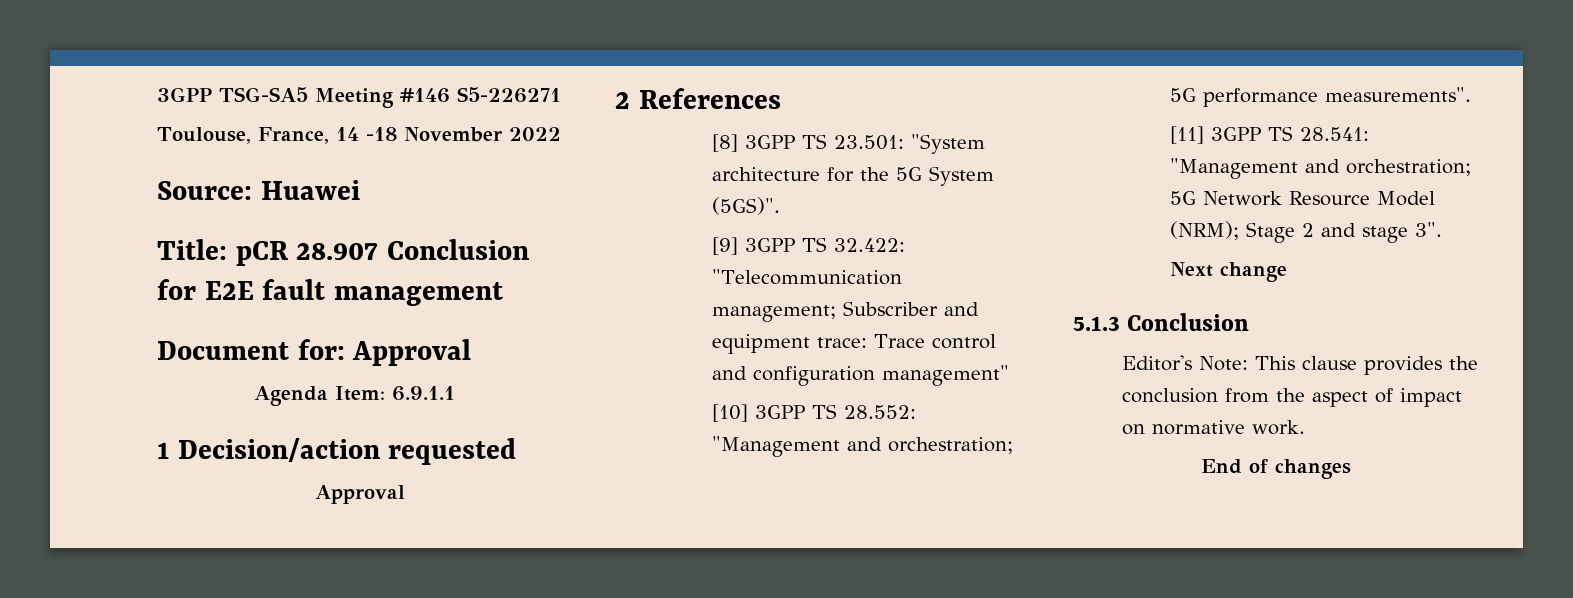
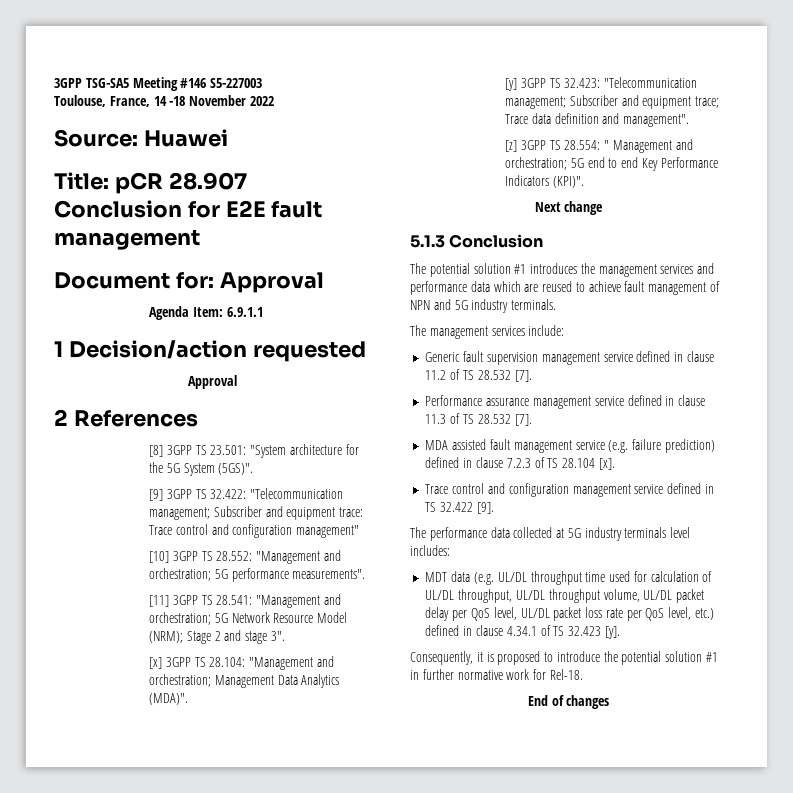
- 3GPP TSG-SA5 Meeting #146 S5-226271
+ 3GPP TSG-SA5 Meeting #146 S5-227003
+ [x] 3GPP TS 28.104: "Management and orchestration; Management Data Analytics (MDA)".
+ [y] 3GPP TS 32.423: "Telecommunication management; Subscriber and equipment trace; Trace data definition and management".
+ [z] 3GPP TS 28.554: " Management and orchestration; 5G end to end Key Performance Indicators (KPI)".
  Next change
  5.1.3 Conclusion
- Editor's Note: This clause provides the conclusion from the aspect of impact on normative work.
+ The potential solution #1 introduces the management services and performance data which are reused to achieve fault management of NPN and 5G industry terminals.
+ The management services include:
+ Generic fault supervision management service defined in clause 11.2 of TS 28.532 [7].
+ Performance assurance management service defined in clause 11.3 of TS 28.532 [7].
+ MDA assisted fault management service (e.g. failure prediction) defined in clause 7.2.3 of TS 28.104 [x].
+ Trace control and configuration management service defined in TS 32.422 [9].
+ The performance data collected at 5G industry terminals level includes:
+ MDT data (e.g. UL/DL throughput time used for calculation of UL/DL throughput, UL/DL throughput volume, UL/DL packet delay per QoS level, UL/DL packet loss rate per QoS level, etc.) defined in clause 4.34.1 of TS 32.423 [y].
+ Consequently, it is proposed to introduce the potential solution #1 in further normative work for Rel-18.

